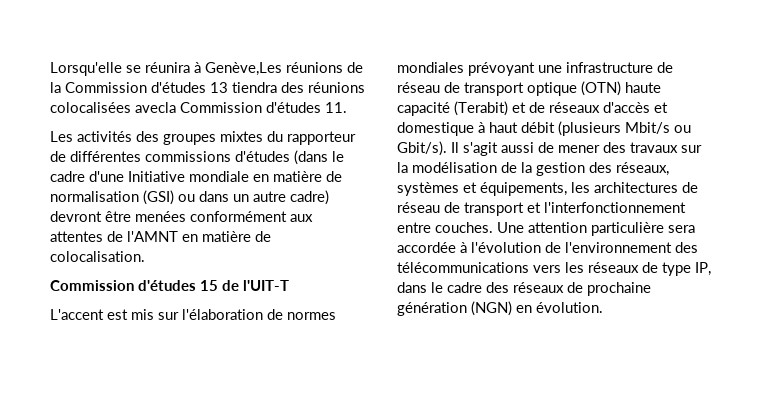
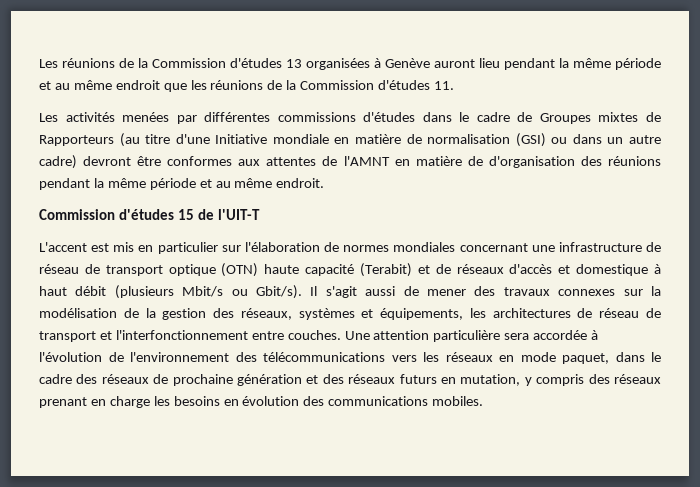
- Lorsqu'elle se réunira à Genève,Les réunions de la Commission d'études 13 tiendra des réunions colocalisées avecla Commission d'études 11.
+ Les réunions de la Commission d'études 13 organisées à Genève auront lieu pendant la même période et au même endroit que les réunions de la Commission d'études 11.
- Les activités des groupes mixtes du rapporteur de différentes commissions d'études (dans le cadre d'une Initiative mondiale en matière de normalisation (GSI) ou dans un autre cadre) devront être menées conformément aux attentes de l'AMNT en matière de colocalisation.
+ Les activités menées par différentes commissions d'études dans le cadre de Groupes mixtes de Rapporteurs (au titre d'une Initiative mondiale en matière de normalisation (GSI) ou dans un autre cadre) devront être conformes aux attentes de l'AMNT en matière de d'organisation des réunions pendant la même période et au même endroit.
- L'accent est mis sur l'élaboration de normes mondiales prévoyant une infrastructure de réseau de transport optique (OTN) haute capacité (Terabit) et de réseaux d'accès et domestique à haut débit (plusieurs Mbit/s ou Gbit/s).
+ L'accent est mis en particulier sur l'élaboration de normes mondiales concernant une infrastructure de réseau de transport optique (OTN) haute capacité (Terabit) et de réseaux d'accès et domestique à haut débit (plusieurs Mbit/s ou Gbit/s).
- Il s'agit aussi de mener des travaux sur la modélisation de la gestion des réseaux, systèmes et équipements, les architectures de réseau de transport et l'interfonctionnement entre couches.
+ Il s'agit aussi de mener des travaux connexes sur la modélisation de la gestion des réseaux, systèmes et équipements, les architectures de réseau de transport et l'interfonctionnement entre couches.
- Une attention particulière sera accordée à l'évolution de l'environnement des télécommunications vers les réseaux de type IP, dans le cadre des réseaux de prochaine génération (NGN) en évolution.
+ Une attention particulière sera accordée à l'évolution de l'environnement des télécommunications vers les réseaux en mode paquet, dans le cadre des réseaux de prochaine génération et des réseaux futurs en mutation, y compris des réseaux prenant en charge les besoins en évolution des communications mobiles.

